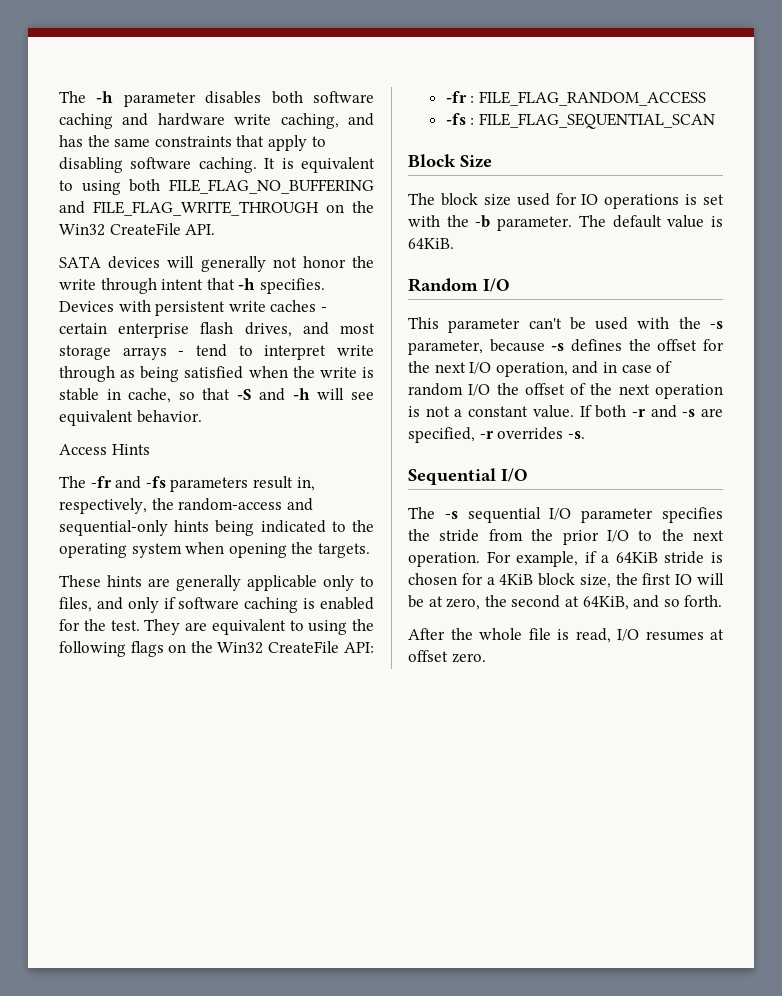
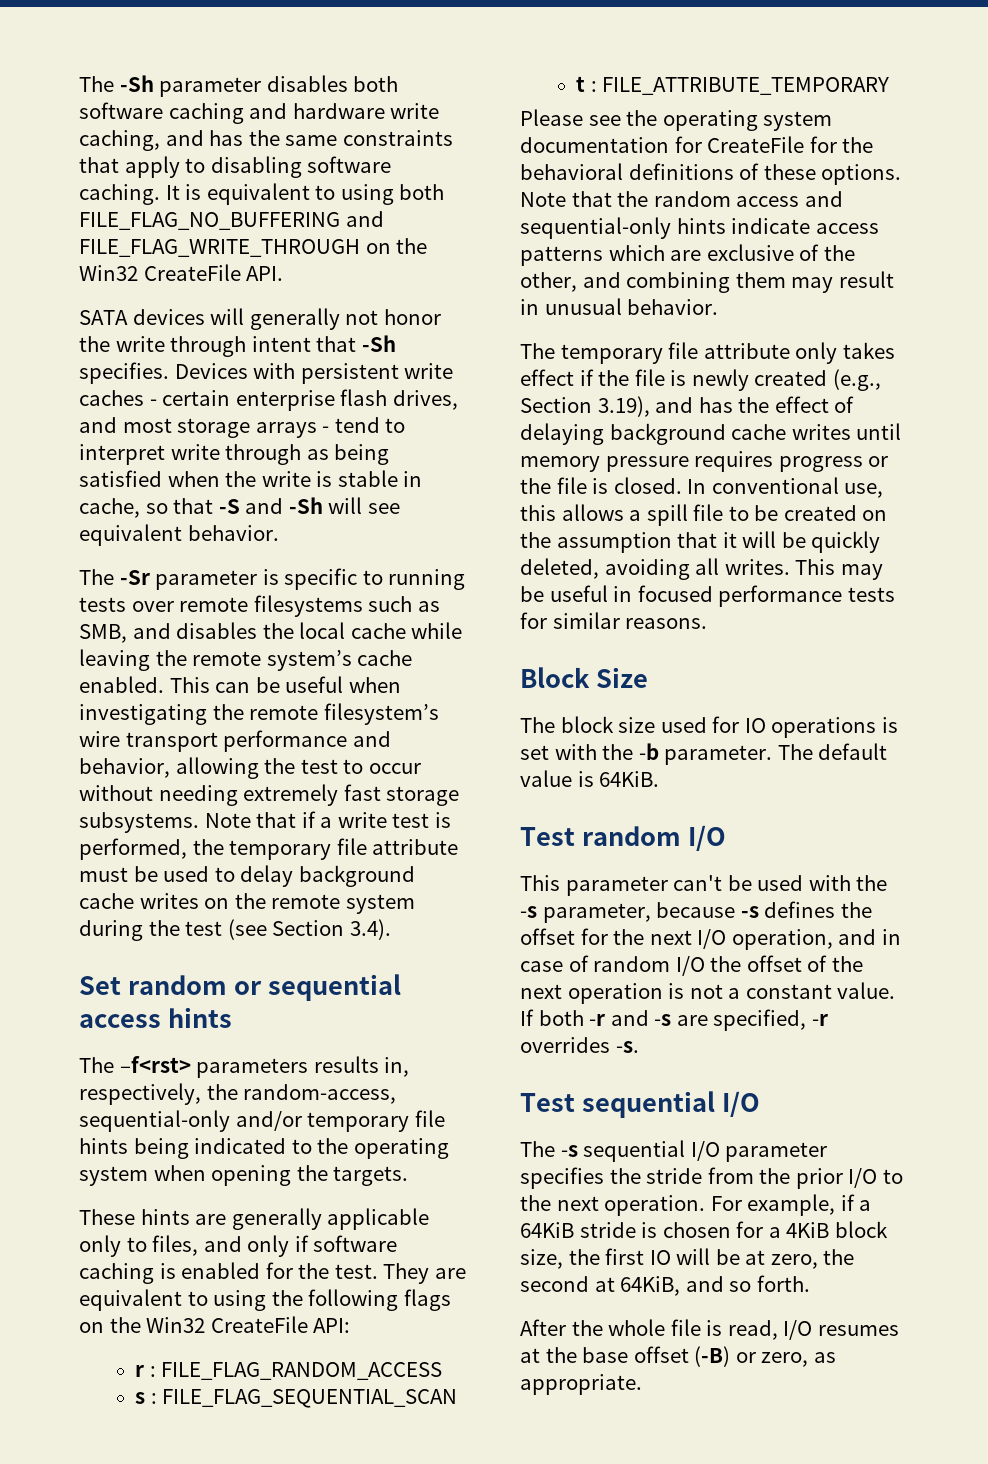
- The -h parameter disables both software caching and hardware write caching, and has the same constraints that apply to disabling software caching.
+ The -Sh parameter disables both software caching and hardware write caching, and has the same constraints that apply to disabling software caching.
- SATA devices will generally not honor the write through intent that -h specifies.
+ SATA devices will generally not honor the write through intent that -Sh specifies.
- Devices with persistent write caches - certain enterprise flash drives, and most storage arrays - tend to interpret write through as being satisfied when the write is stable in cache, so that -S and -h will see equivalent behavior.
+ Devices with persistent write caches - certain enterprise flash drives, and most storage arrays - tend to interpret write through as being satisfied when the write is stable in cache, so that -S and -Sh will see equivalent behavior.
- Access Hints
- The -fr and -fs parameters result in, respectively, the random-access and sequential-only hints being indicated to the operating system when opening the targets.
+ The -Sr parameter is specific to running tests over remote filesystems such as SMB, and disables the local cache while leaving the remote system’s cache enabled. This can be useful when investigating the remote filesystem’s wire transport performance and behavior, allowing the test to occur without needing extremely fast storage subsystems. Note that if a write test is performed, the temporary file attribute must be used to delay background cache writes on the remote system during the test (see Section 3.4).
+ Set random or sequential access hints
+ The –f<rst> parameters results in, respectively, the random-access, sequential-only and/or temporary file hints being indicated to the operating system when opening the targets.
- -fr : FILE_FLAG_RANDOM_ACCESS
+ r : FILE_FLAG_RANDOM_ACCESS
- -fs : FILE_FLAG_SEQUENTIAL_SCAN
+ s : FILE_FLAG_SEQUENTIAL_SCAN
+ t : FILE_ATTRIBUTE_TEMPORARY
+ Please see the operating system documentation for CreateFile for the behavioral definitions of these options. Note that the random access and sequential-only hints indicate access patterns which are exclusive of the other, and combining them may result in unusual behavior.
+ The temporary file attribute only takes effect if the file is newly created (e.g., Section 3.19), and has the effect of delaying background cache writes until memory pressure requires progress or the file is closed. In conventional use, this allows a spill file to be created on the assumption that it will be quickly deleted, avoiding all writes. This may be useful in focused performance tests for similar reasons.
- Random I/O
+ Test random I/O
- Sequential I/O
+ Test sequential I/O
- After the whole file is read, I/O resumes at offset zero.
+ After the whole file is read, I/O resumes at the base offset (-B) or zero, as appropriate.

